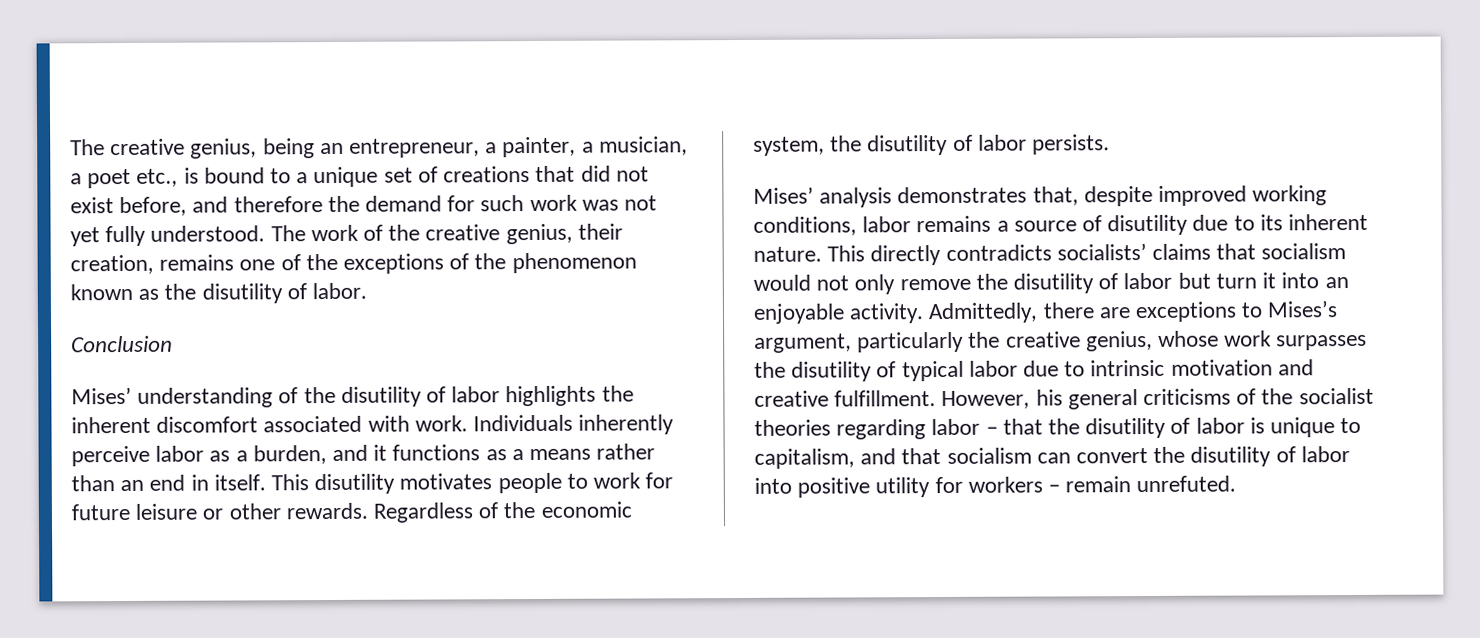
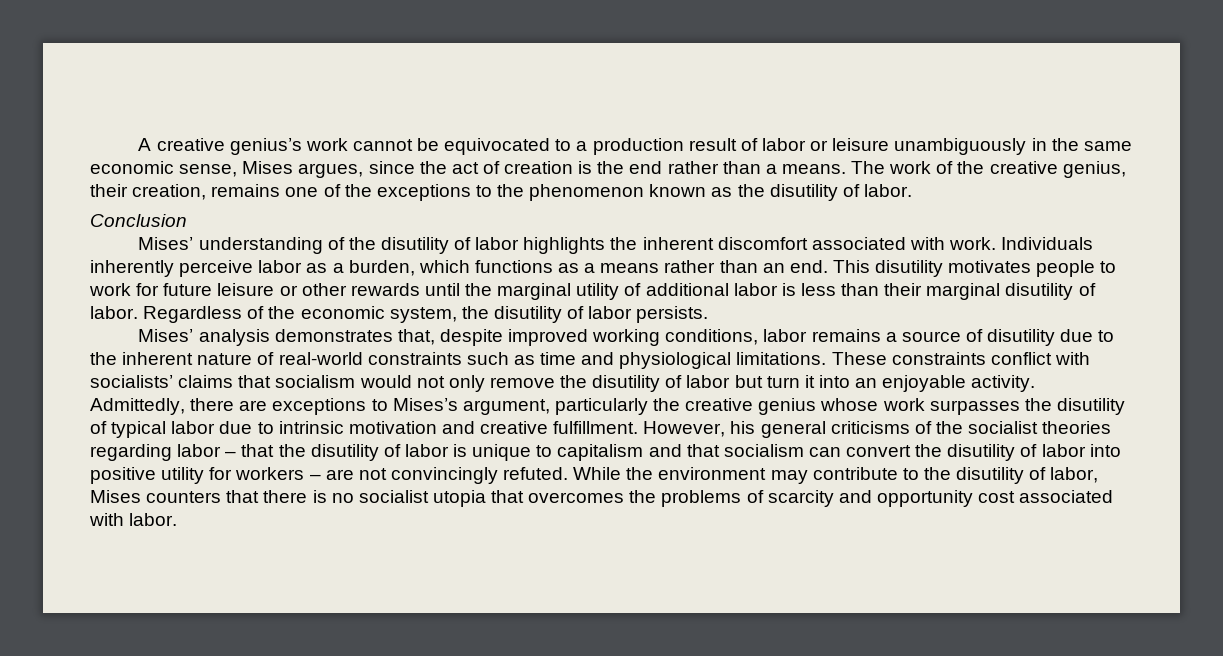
- The creative genius, being an entrepreneur, a painter, a musician, a poet etc., is bound to a unique set of creations that did not exist before, and therefore the demand for such work was not yet fully understood.
+ A creative genius’s work cannot be equivocated to a production result of labor or leisure unambiguously in the same economic sense, Mises argues, since the act of creation is the end rather than a means.
- The work of the creative genius, their creation, remains one of the exceptions of the phenomenon known as the disutility of labor.
+ The work of the creative genius, their creation, remains one of the exceptions to the phenomenon known as the disutility of labor.
- Individuals inherently perceive labor as a burden, and it functions as a means rather than an end in itself.
+ Individuals inherently perceive labor as a burden, which functions as a means rather than an end.
- This disutility motivates people to work for future leisure or other rewards.
+ This disutility motivates people to work for future leisure or other rewards until the marginal utility of additional labor is less than their marginal disutility of labor.
- Mises’ analysis demonstrates that, despite improved working conditions, labor remains a source of disutility due to its inherent nature. This directly contradicts socialists’ claims that socialism would not only remove the disutility of labor but turn it into an enjoyable activity.
+ Mises’ analysis demonstrates that, despite improved working conditions, labor remains a source of disutility due to the inherent nature of real-world constraints such as time and physiological limitations. These constraints conflict with socialists’ claims that socialism would not only remove the disutility of labor but turn it into an enjoyable activity.
- Admittedly, there are exceptions to Mises’s argument, particularly the creative genius, whose work surpasses the disutility of typical labor due to intrinsic motivation and creative fulfillment.
+ Admittedly, there are exceptions to Mises’s argument, particularly the creative genius whose work surpasses the disutility of typical labor due to intrinsic motivation and creative fulfillment.
- However, his general criticisms of the socialist theories regarding labor – that the disutility of labor is unique to capitalism, and that socialism can convert the disutility of labor into positive utility for workers – remain unrefuted.
+ However, his general criticisms of the socialist theories regarding labor – that the disutility of labor is unique to capitalism and that socialism can convert the disutility of labor into positive utility for workers – are not convincingly refuted. While the environment may contribute to the disutility of labor, Mises counters that there is no socialist utopia that overcomes the problems of scarcity and opportunity cost associated with labor.

